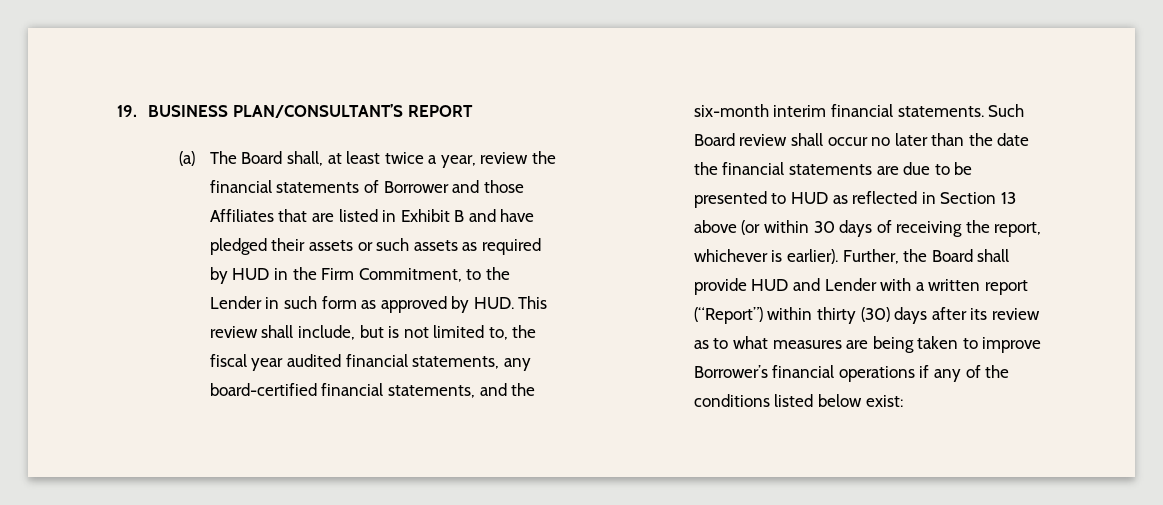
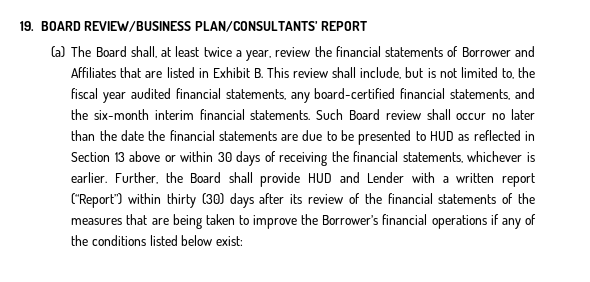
- 19. BUSINESS PLAN/CONSULTANT’S REPORT
+ 19. BOARD REVIEW/BUSINESS PLAN/CONSULTANTS’ REPORT
- (a) The Board shall, at least twice a year, review the financial statements of Borrower and those Affiliates that are listed in Exhibit B and have pledged their assets or such assets as required by HUD in the Firm Commitment, to the Lender in such form as approved by HUD. This review shall include, but is not limited to, the fiscal year audited financial statements, any board-certified financial statements, and the six-month interim financial statements.
+ (a) The Board shall, at least twice a year, review the financial statements of Borrower and Affiliates that are listed in Exhibit B. This review shall include, but is not limited to, the fiscal year audited financial statements, any board-certified financial statements, and the six-month interim financial statements.
- Such Board review shall occur no later than the date the financial statements are due to be presented to HUD as reflected in Section 13 above (or within 30 days of receiving the report, whichever is earlier).
+ Such Board review shall occur no later than the date the financial statements are due to be presented to HUD as reflected in Section 13 above or within 30 days of receiving the financial statements, whichever is earlier.
- Further, the Board shall provide HUD and Lender with a written report (“Report”) within thirty (30) days after its review as to what measures are being taken to improve Borrower’s financial operations if any of the conditions listed below exist:
+ Further, the Board shall provide HUD and Lender with a written report (“Report”) within thirty (30) days after its review of the financial statements of the measures that are being taken to improve the Borrower’s financial operations if any of the conditions listed below exist:

